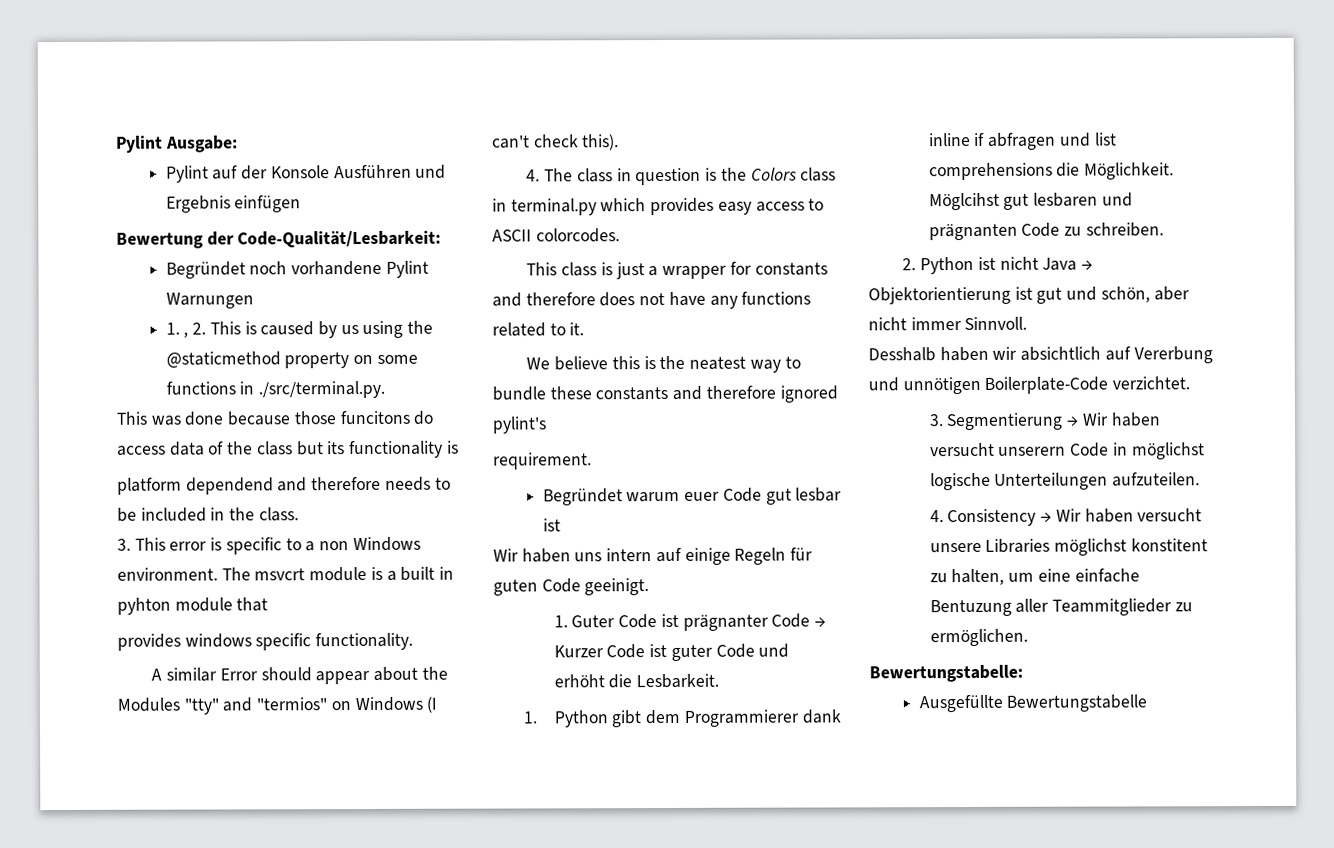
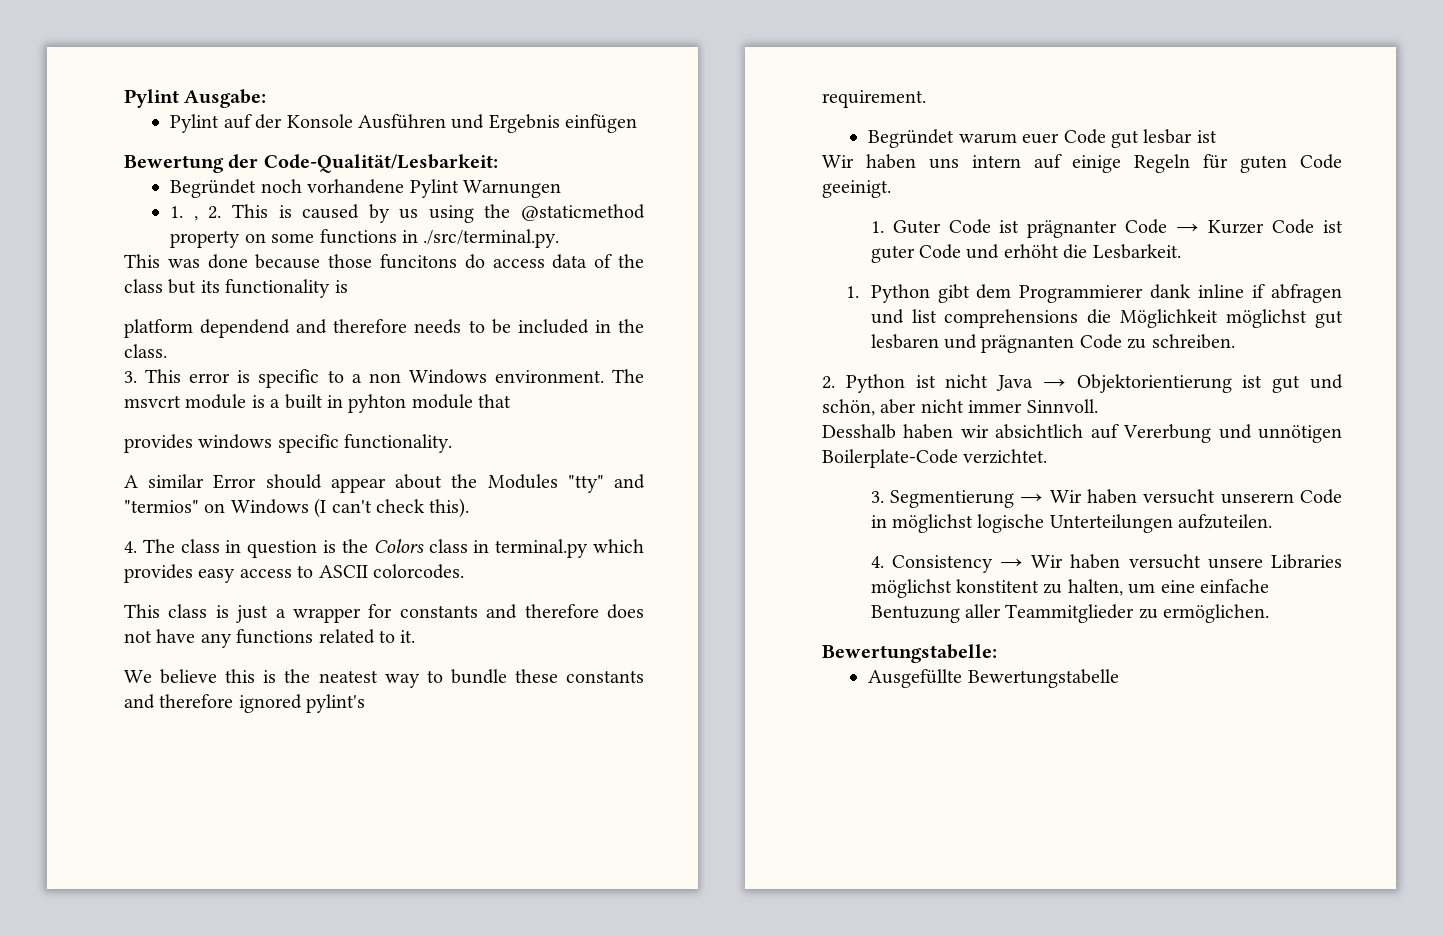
- 1. Python gibt dem Programmierer dank inline if abfragen und list comprehensions die Möglichkeit. Möglcihst gut lesbaren und prägnanten Code zu schreiben.
+ 1. Python gibt dem Programmierer dank inline if abfragen und list comprehensions die Möglichkeit möglichst gut lesbaren und prägnanten Code zu schreiben.

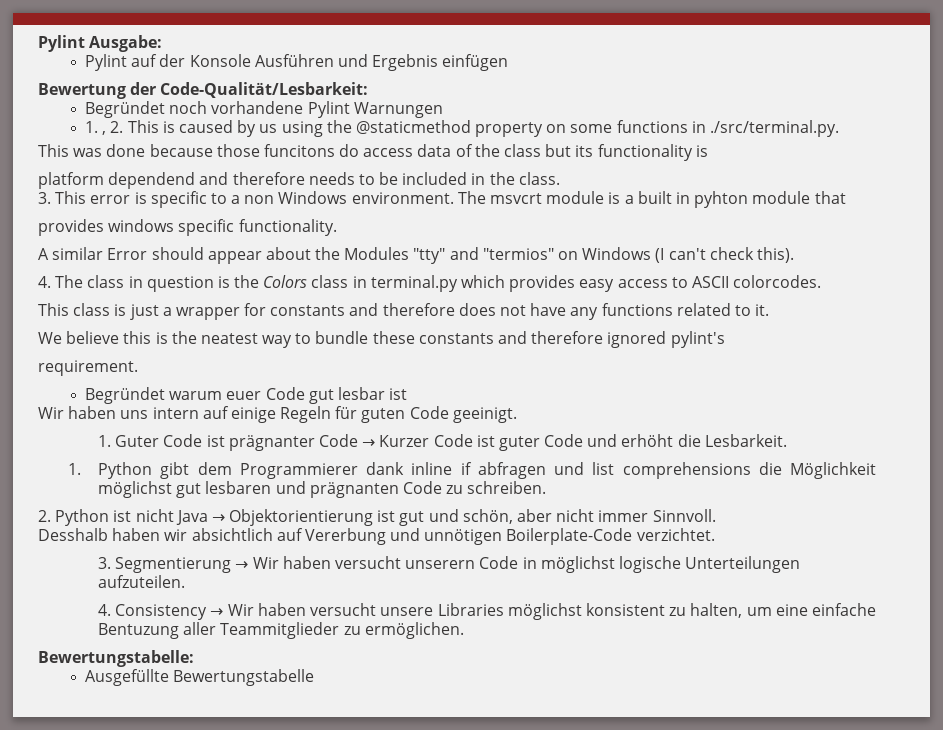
- 4. Consistency → Wir haben versucht unsere Libraries möglichst konstitent zu halten, um eine einfache Bentuzung aller Teammitglieder zu ermöglichen.
+ 4. Consistency → Wir haben versucht unsere Libraries möglichst konsistent zu halten, um eine einfache Bentuzung aller Teammitglieder zu ermöglichen.

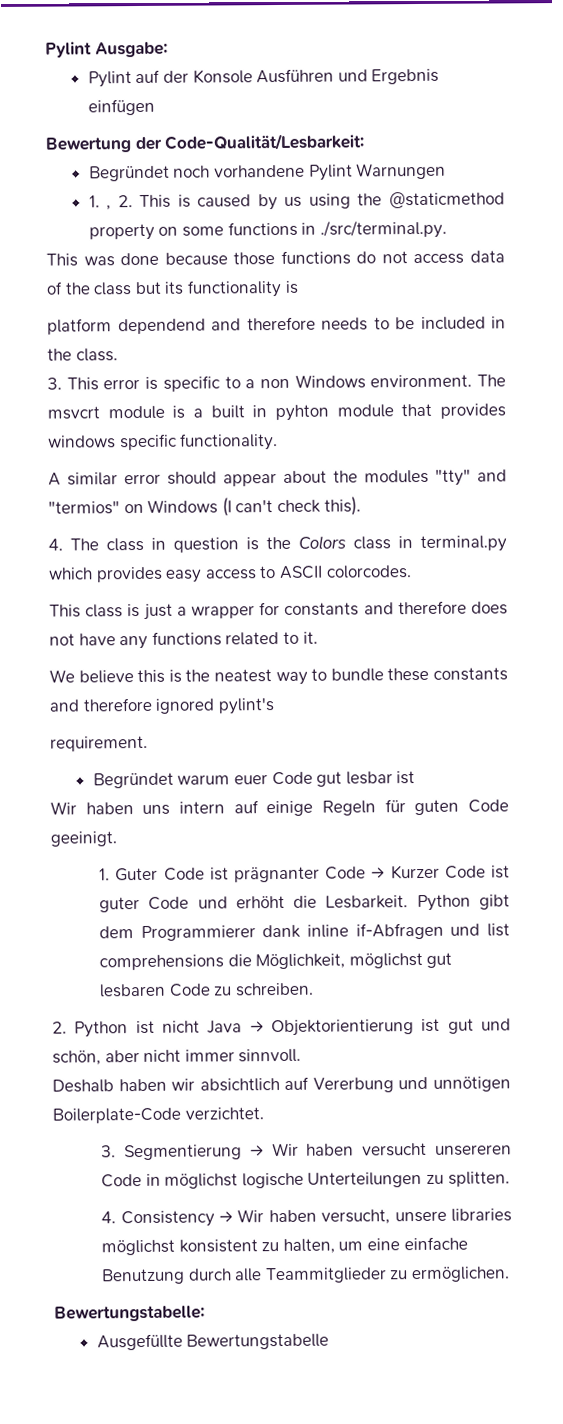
- This was done because those funcitons do access data of the class but its functionality is
+ This was done because those functions do not access data of the class but its functionality is
- The msvcrt module is a built in pyhton module that
- provides windows specific functionality.
+ The msvcrt module is a built in pyhton module that provides windows specific functionality.
- A similar Error should appear about the Modules "tty" and "termios" on Windows (I can't check this).
+ A similar error should appear about the modules "tty" and "termios" on Windows (I can't check this).
- 1. Guter Code ist prägnanter Code → Kurzer Code ist guter Code und erhöht die Lesbarkeit.
- 1. Python gibt dem Programmierer dank inline if abfragen und list comprehensions die Möglichkeit möglichst gut lesbaren und prägnanten Code zu schreiben.
+ 1. Guter Code ist prägnanter Code → Kurzer Code ist guter Code und erhöht die Lesbarkeit. Python gibt dem Programmierer dank inline if-Abfragen und list comprehensions die Möglichkeit, möglichst gut lesbaren Code zu schreiben.
- 2. Python ist nicht Java → Objektorientierung ist gut und schön, aber nicht immer Sinnvoll.
- Desshalb haben wir absichtlich auf Vererbung und unnötigen Boilerplate-Code verzichtet.
+ 2. Python ist nicht Java → Objektorientierung ist gut und schön, aber nicht immer sinnvoll.
+ Deshalb haben wir absichtlich auf Vererbung und unnötigen Boilerplate-Code verzichtet.
- 3. Segmentierung → Wir haben versucht unserern Code in möglichst logische Unterteilungen aufzuteilen.
+ 3. Segmentierung → Wir haben versucht unsereren Code in möglichst logische Unterteilungen zu splitten.
- 4. Consistency → Wir haben versucht unsere Libraries möglichst konsistent zu halten, um eine einfache Bentuzung aller Teammitglieder zu ermöglichen.
+ 4. Consistency → Wir haben versucht, unsere libraries möglichst konsistent zu halten, um eine einfache Benutzung durch alle Teammitglieder zu ermöglichen.

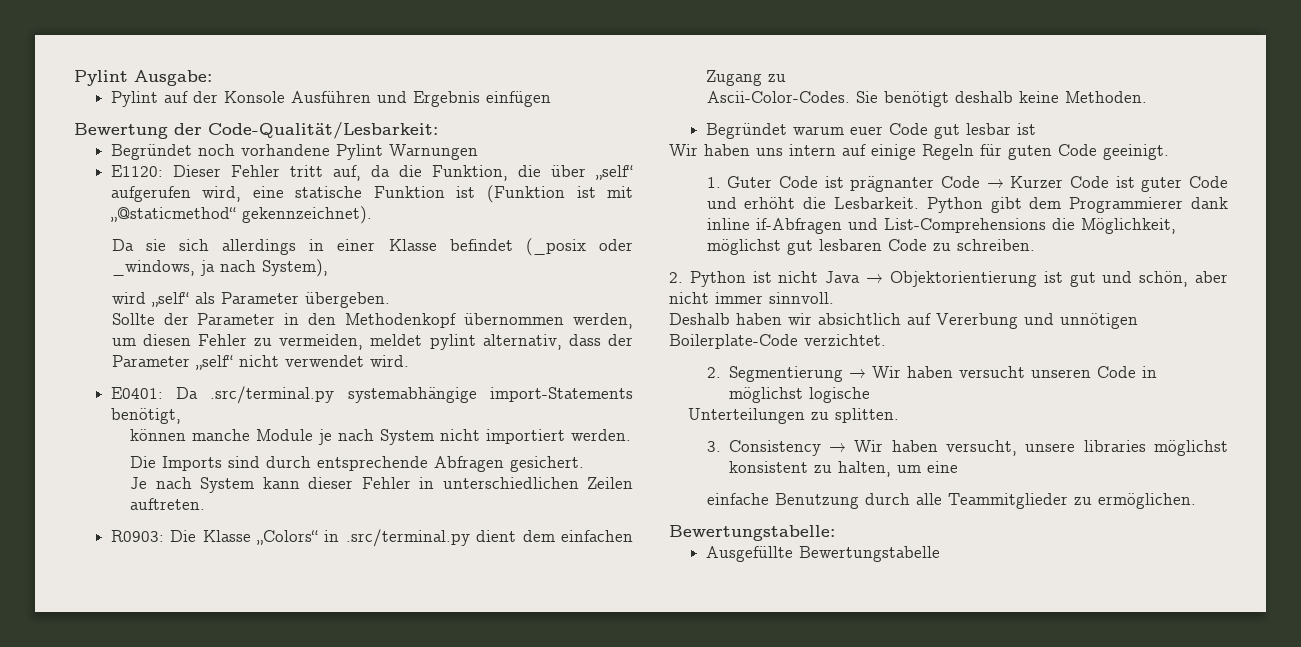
- 1. , 2. This is caused by us using the @staticmethod property on some functions in ./src/terminal.py.
- This was done because those functions do not access data of the class but its functionality is
- platform dependend and therefore needs to be included in the class.
- 3. This error is specific to a non Windows environment. The msvcrt module is a built in pyhton module that provides windows specific functionality.
- A similar error should appear about the modules "tty" and "termios" on Windows (I can't check this).
- 4. The class in question is the Colors class in terminal.py which provides easy access to ASCII colorcodes.
- This class is just a wrapper for constants and therefore does not have any functions related to it.
- We believe this is the neatest way to bundle these constants and therefore ignored pylint's
- requirement.
+ E1120: Dieser Fehler tritt auf, da die Funktion, die über „self“ aufgerufen wird, eine statische Funktion ist (Funktion ist mit „@staticmethod“ gekennzeichnet).
+ Da sie sich allerdings in einer Klasse befindet (_posix oder _windows, ja nach System),
+ wird „self“ als Parameter übergeben.
+ Sollte der Parameter in den Methodenkopf übernommen werden, um diesen Fehler zu vermeiden, meldet pylint alternativ, dass der Parameter „self“ nicht verwendet wird.
+ E0401: Da .src/terminal.py systemabhängige import-Statements benötigt,
+ können manche Module je nach System nicht importiert werden.
+ Die Imports sind durch entsprechende Abfragen gesichert.
+ Je nach System kann dieser Fehler in unterschiedlichen Zeilen auftreten.
+ R0903: Die Klasse „Colors“ in .src/terminal.py dient dem einfachen Zugang zu
+ Ascii-Color-Codes. Sie benötigt deshalb keine Methoden.
- Python gibt dem Programmierer dank inline if-Abfragen und list comprehensions die Möglichkeit, möglichst gut lesbaren Code zu schreiben.
+ Python gibt dem Programmierer dank inline if-Abfragen und List-Comprehensions die Möglichkeit, möglichst gut lesbaren Code zu schreiben.
- 3. Segmentierung → Wir haben versucht unsereren Code in möglichst logische Unterteilungen zu splitten.
+ 2. Segmentierung → Wir haben versucht unseren Code in möglichst logische
+ Unterteilungen zu splitten.
- 4. Consistency → Wir haben versucht, unsere libraries möglichst konsistent zu halten, um eine einfache Benutzung durch alle Teammitglieder zu ermöglichen.
+ 3. Consistency → Wir haben versucht, unsere libraries möglichst konsistent zu halten, um eine
+ einfache Benutzung durch alle Teammitglieder zu ermöglichen.

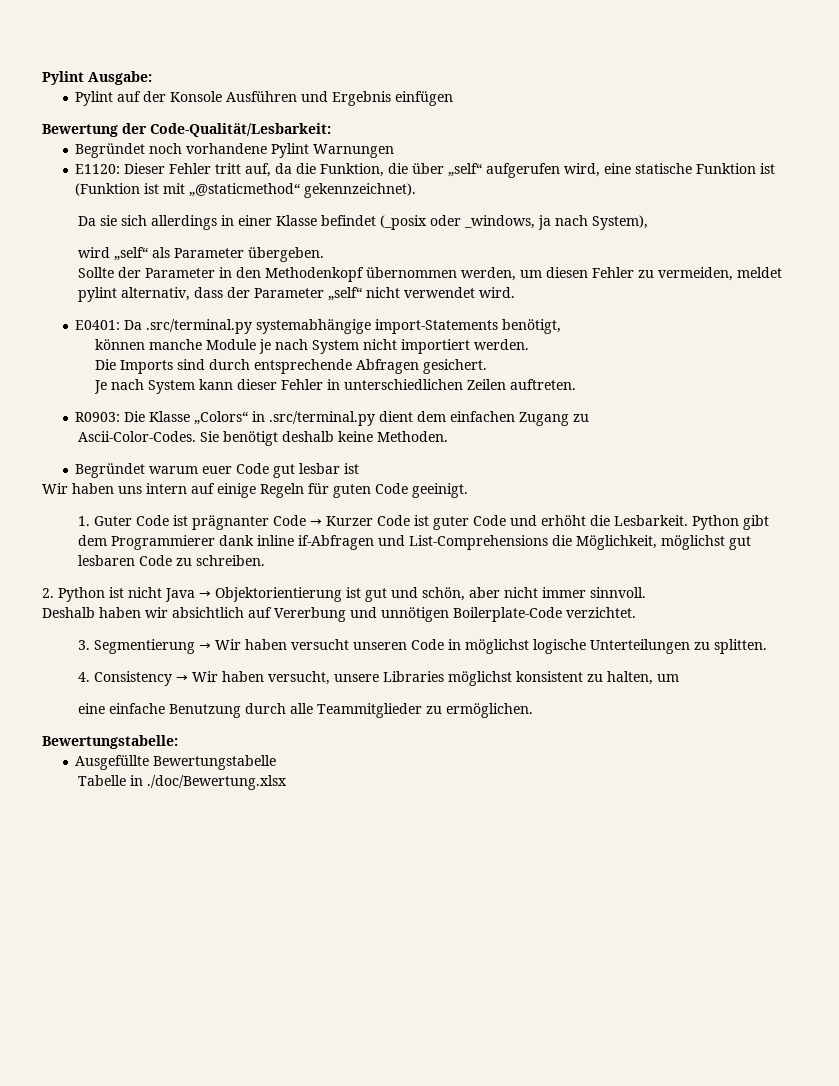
- 2. Segmentierung → Wir haben versucht unseren Code in möglichst logische
- Unterteilungen zu splitten.
+ 3. Segmentierung → Wir haben versucht unseren Code in möglichst logische Unterteilungen zu splitten.
- 3. Consistency → Wir haben versucht, unsere libraries möglichst konsistent zu halten, um eine
- einfache Benutzung durch alle Teammitglieder zu ermöglichen.
+ 4. Consistency → Wir haben versucht, unsere Libraries möglichst konsistent zu halten, um
+ eine einfache Benutzung durch alle Teammitglieder zu ermöglichen.
+ Tabelle in ./doc/Bewertung.xlsx

